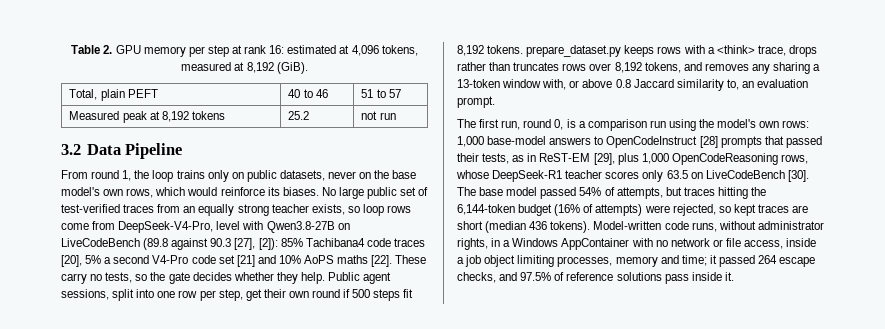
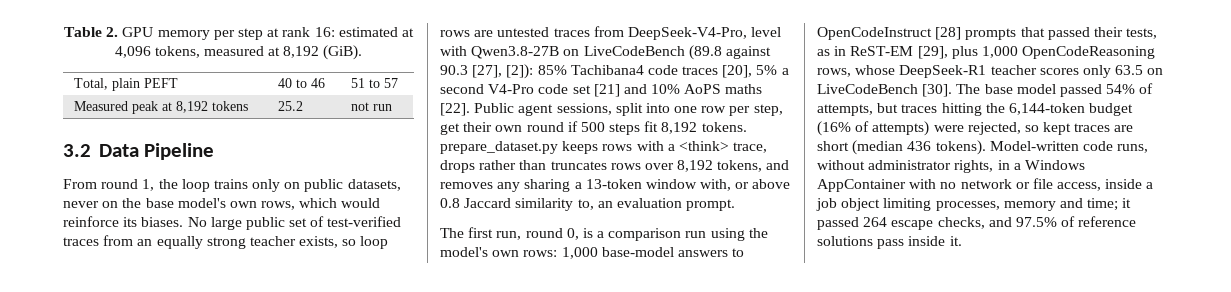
- No large public set of test-verified traces from an equally strong teacher exists, so loop rows come from DeepSeek-V4-Pro, level with Qwen3.8-27B on LiveCodeBench (89.8 against 90.3 [27], [2]): 85% Tachibana4 code traces [20], 5% a second V4-Pro code set [21] and 10% AoPS maths [22].
+ No large public set of test-verified traces from an equally strong teacher exists, so loop rows are untested traces from DeepSeek-V4-Pro, level with Qwen3.8-27B on LiveCodeBench (89.8 against 90.3 [27], [2]): 85% Tachibana4 code traces [20], 5% a second V4-Pro code set [21] and 10% AoPS maths [22].
- These carry no tests, so the gate decides whether they help.

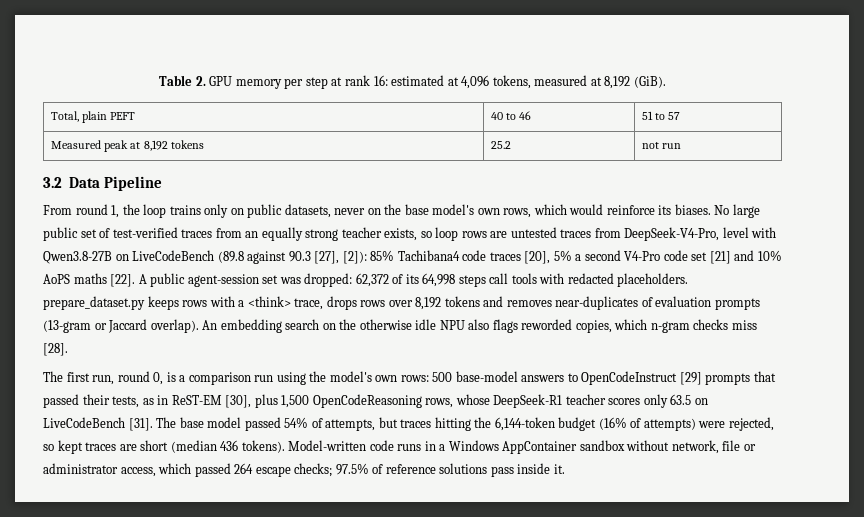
- Public agent sessions, split into one row per step, get their own round if 500 steps fit 8,192 tokens. prepare_dataset.py keeps rows with a <think> trace, drops rather than truncates rows over 8,192 tokens, and removes any sharing a 13-token window with, or above 0.8 Jaccard similarity to, an evaluation prompt.
+ A public agent-session set was dropped: 62,372 of its 64,998 steps call tools with redacted placeholders. prepare_dataset.py keeps rows with a <think> trace, drops rows over 8,192 tokens and removes near-duplicates of evaluation prompts (13-gram or Jaccard overlap). An embedding search on the otherwise idle NPU also flags reworded copies, which n-gram checks miss [28].
- The first run, round 0, is a comparison run using the model's own rows: 1,000 base-model answers to OpenCodeInstruct [28] prompts that passed their tests, as in ReST-EM [29], plus 1,000 OpenCodeReasoning rows, whose DeepSeek-R1 teacher scores only 63.5 on LiveCodeBench [30].
+ The first run, round 0, is a comparison run using the model's own rows: 500 base-model answers to OpenCodeInstruct [29] prompts that passed their tests, as in ReST-EM [30], plus 1,500 OpenCodeReasoning rows, whose DeepSeek-R1 teacher scores only 63.5 on LiveCodeBench [31].
- Model-written code runs, without administrator rights, in a Windows AppContainer with no network or file access, inside a job object limiting processes, memory and time; it passed 264 escape checks, and 97.5% of reference solutions pass inside it.
+ Model-written code runs in a Windows AppContainer sandbox without network, file or administrator access, which passed 264 escape checks; 97.5% of reference solutions pass inside it.

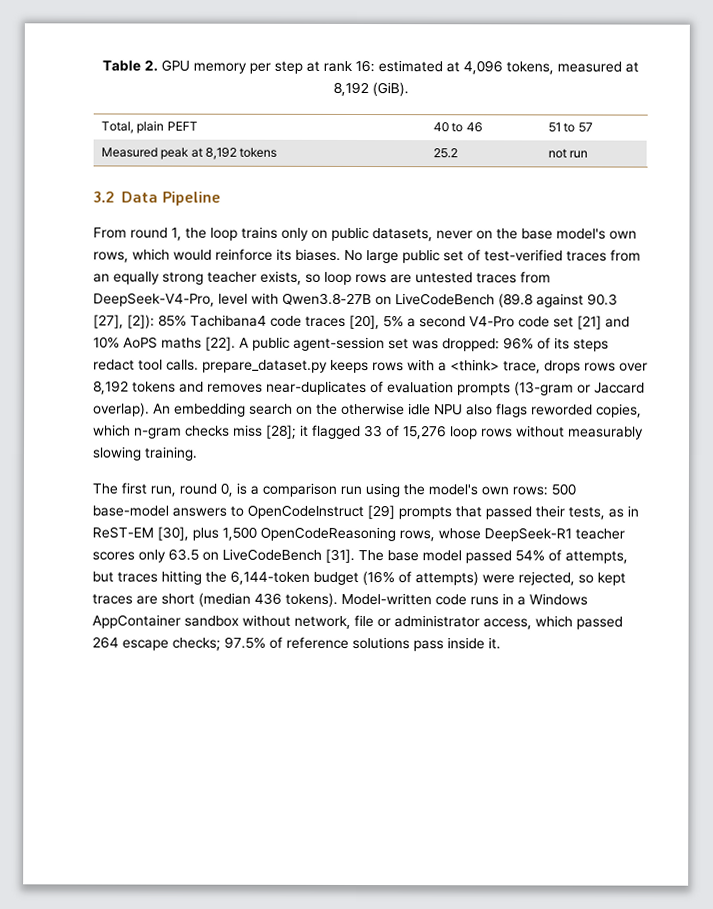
- A public agent-session set was dropped: 62,372 of its 64,998 steps call tools with redacted placeholders. prepare_dataset.py keeps rows with a <think> trace, drops rows over 8,192 tokens and removes near-duplicates of evaluation prompts (13-gram or Jaccard overlap).
+ A public agent-session set was dropped: 96% of its steps redact tool calls. prepare_dataset.py keeps rows with a <think> trace, drops rows over 8,192 tokens and removes near-duplicates of evaluation prompts (13-gram or Jaccard overlap).
- An embedding search on the otherwise idle NPU also flags reworded copies, which n-gram checks miss [28].
+ An embedding search on the otherwise idle NPU also flags reworded copies, which n-gram checks miss [28]; it flagged 33 of 15,276 loop rows without measurably slowing training.

